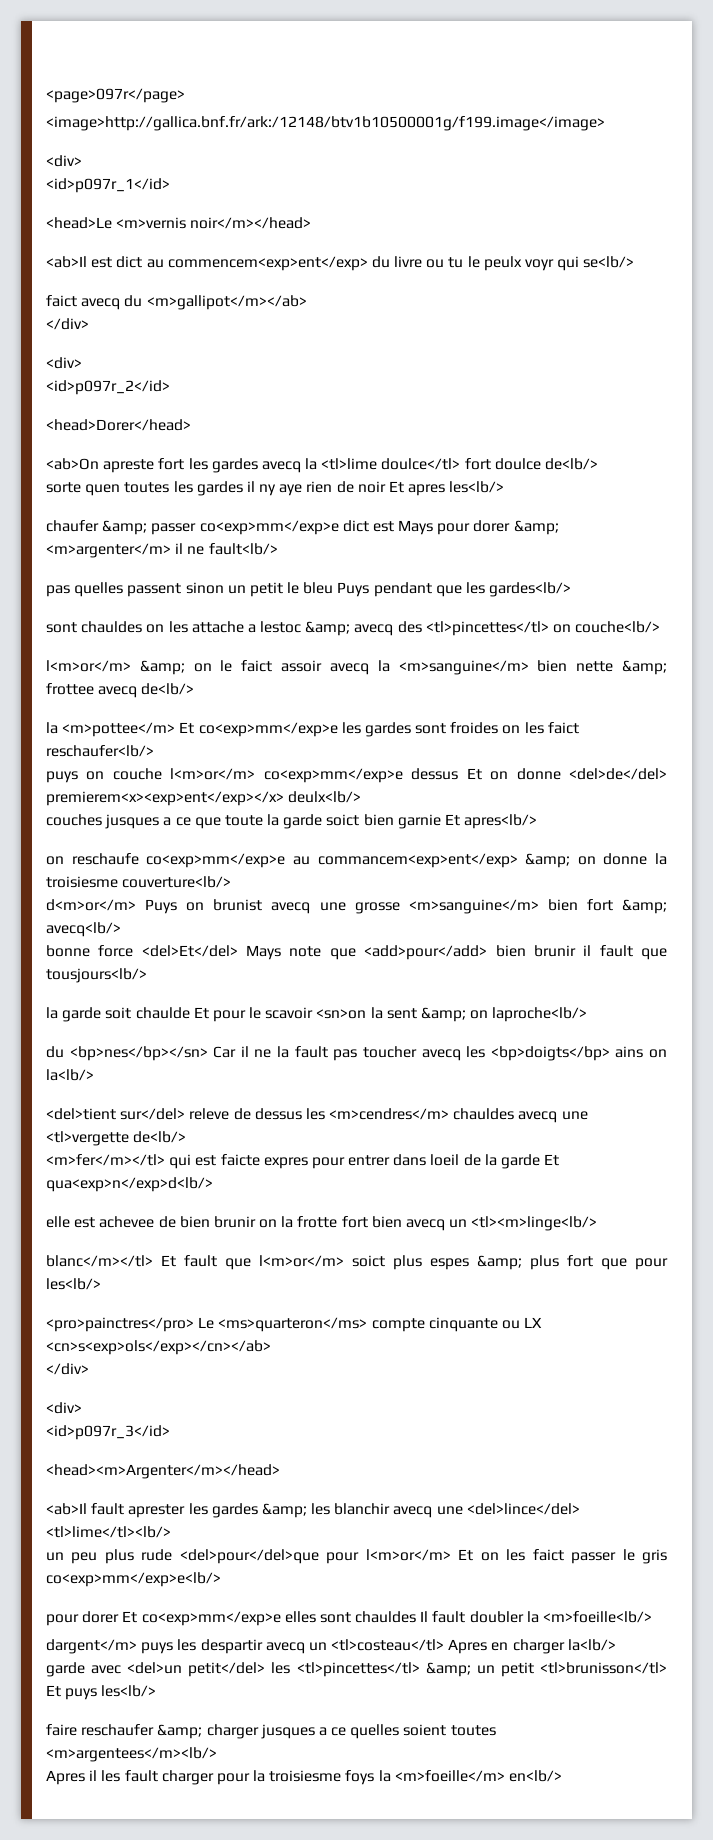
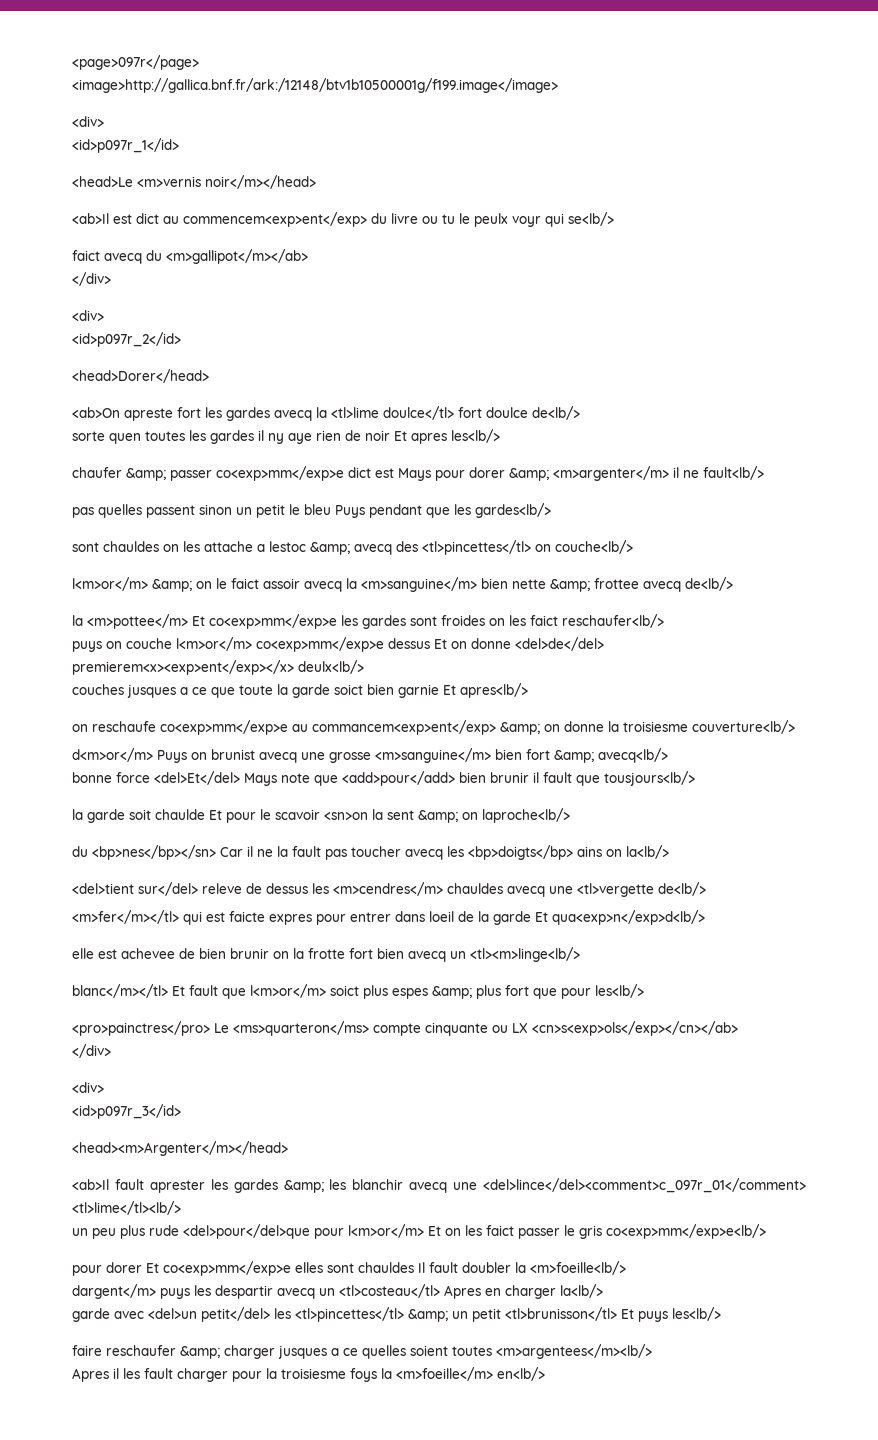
- <ab>Il fault aprester les gardes &amp; les blanchir avecq une <del>lince</del> <tl>lime</tl><lb/>
+ <ab>Il fault aprester les gardes &amp; les blanchir avecq une <del>lince</del><comment>c_097r_01</comment> <tl>lime</tl><lb/>

